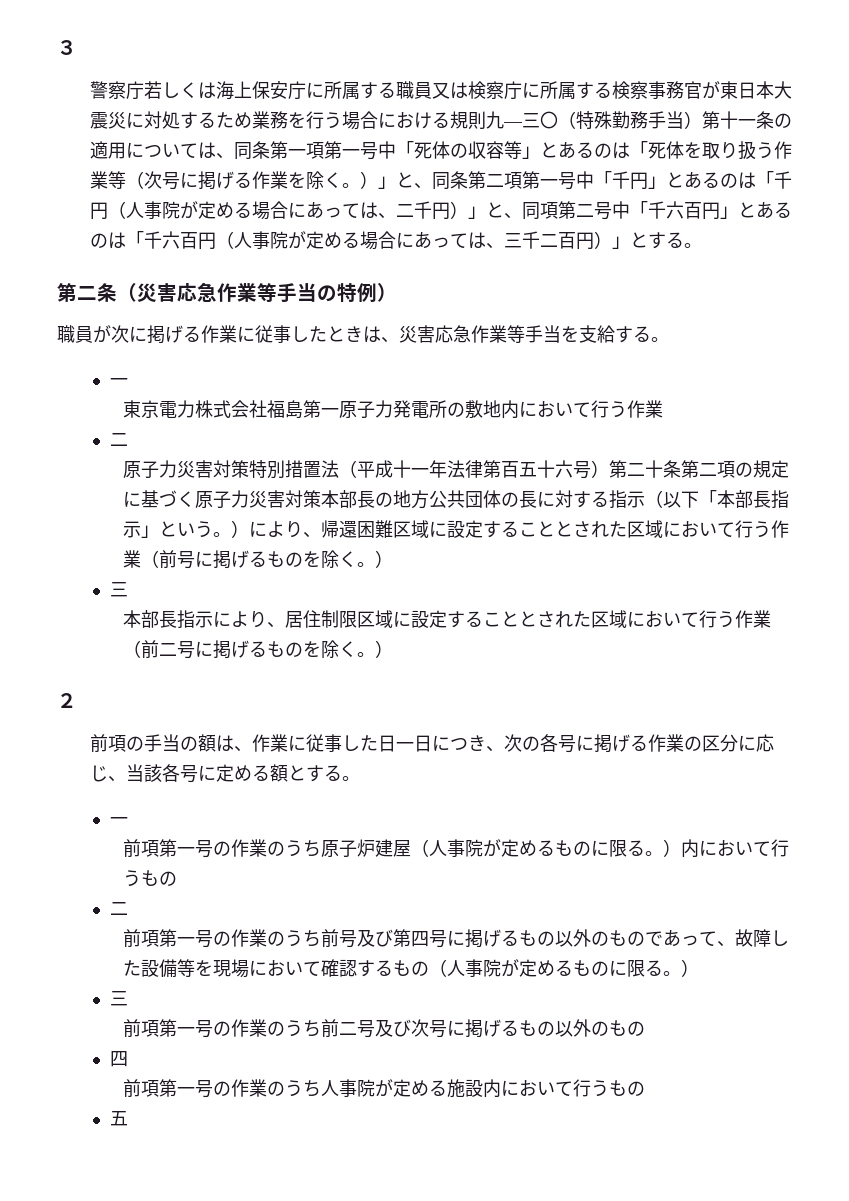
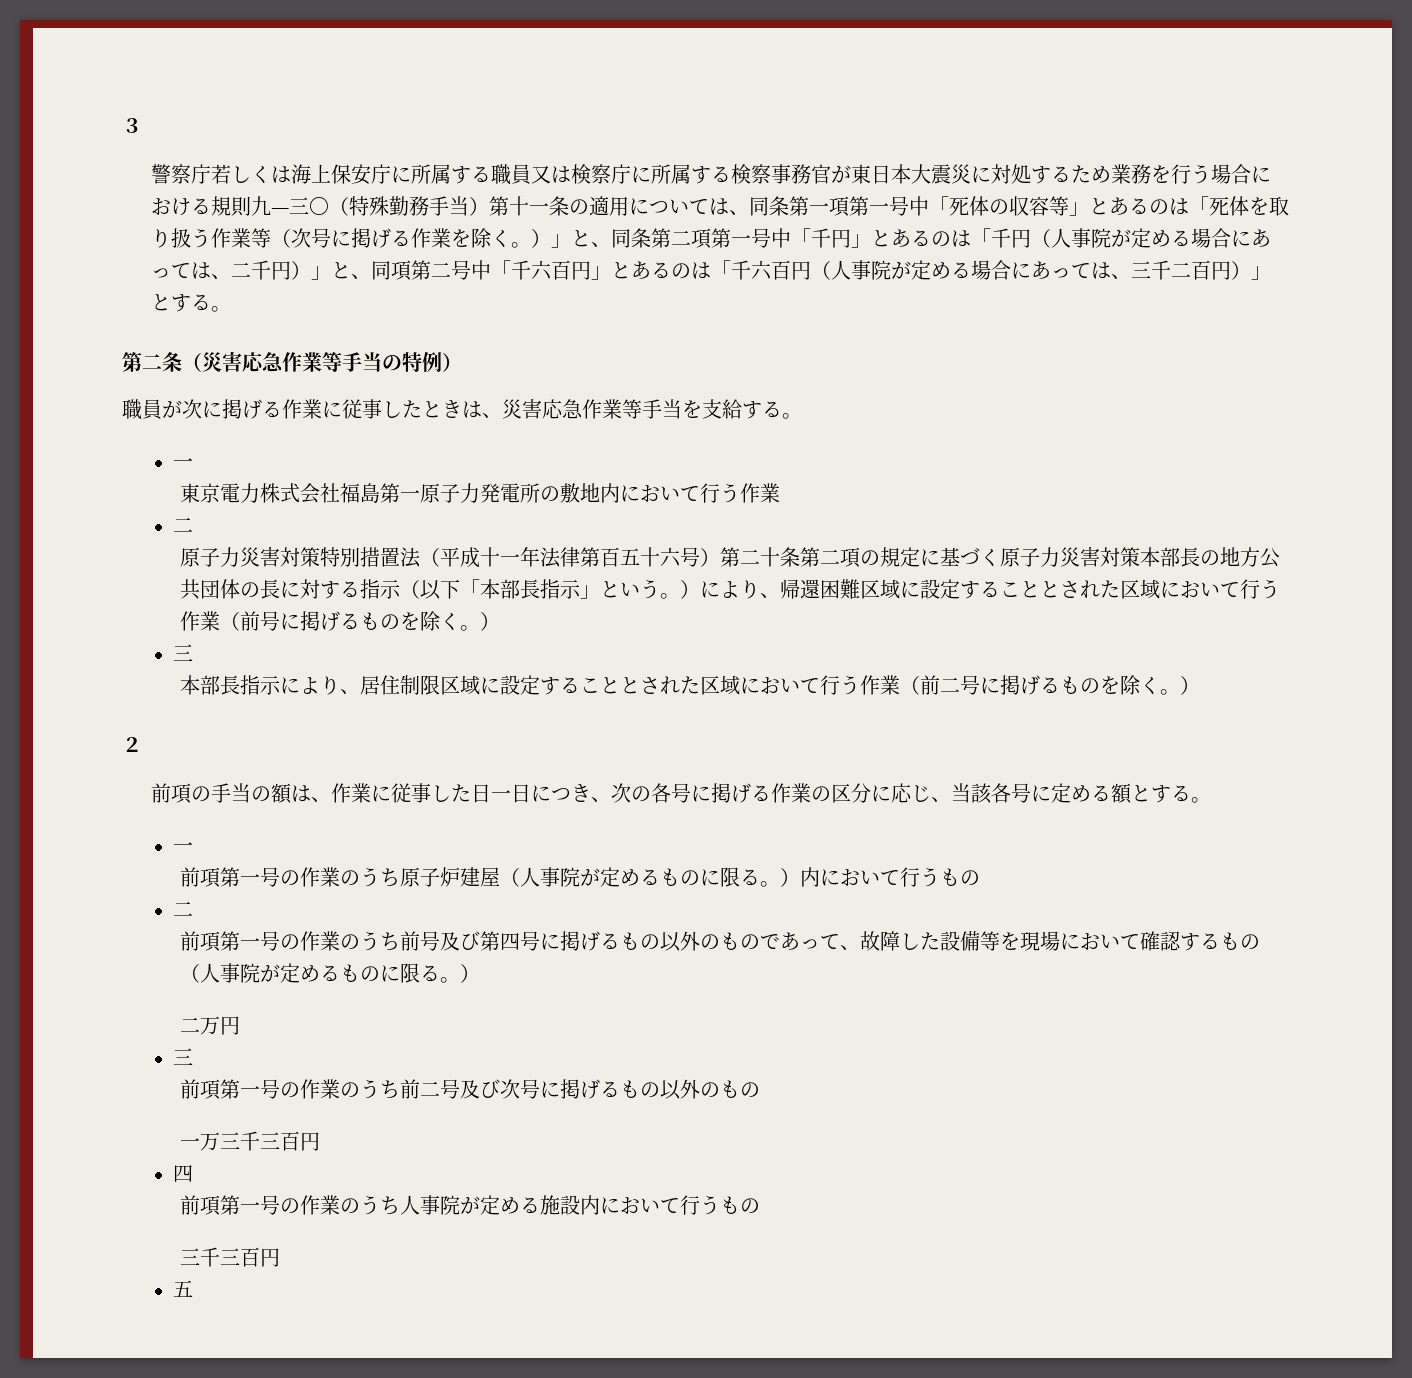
+ 二万円
+ 一万三千三百円
  前項第一号の作業のうち人事院が定める施設内において行うもの
+ 三千三百円

